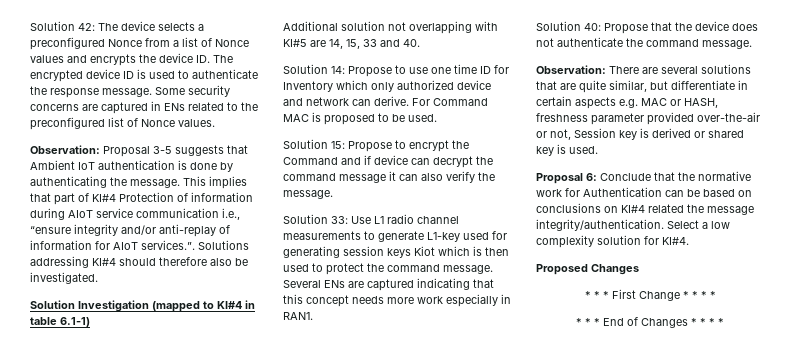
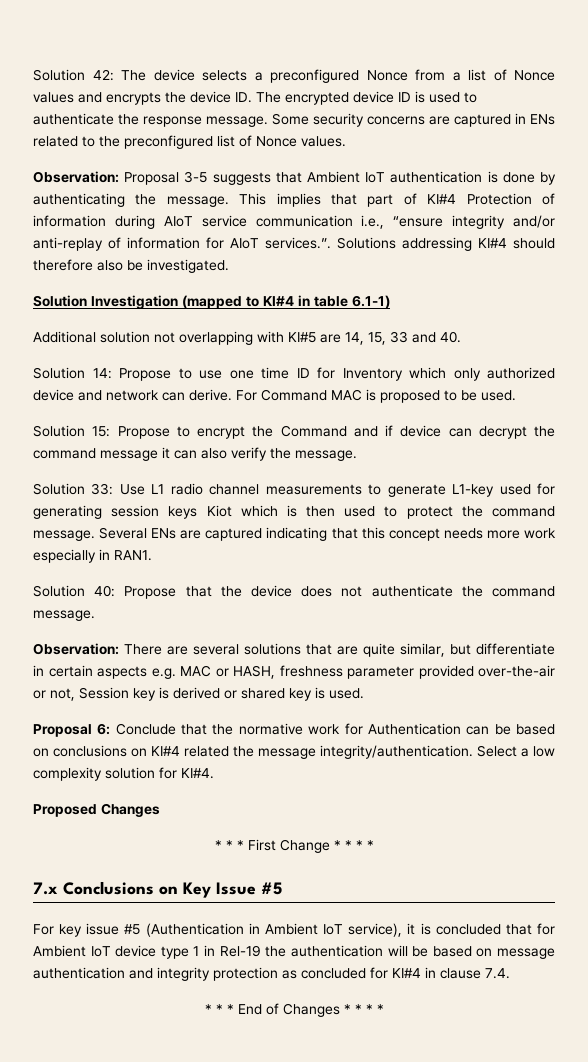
+ 7.x Conclusions on Key Issue #5
+ For key issue #5 (Authentication in Ambient IoT service), it is concluded that for Ambient IoT device type 1 in Rel-19 the authentication will be based on message authentication and integrity protection as concluded for KI#4 in clause 7.4.

